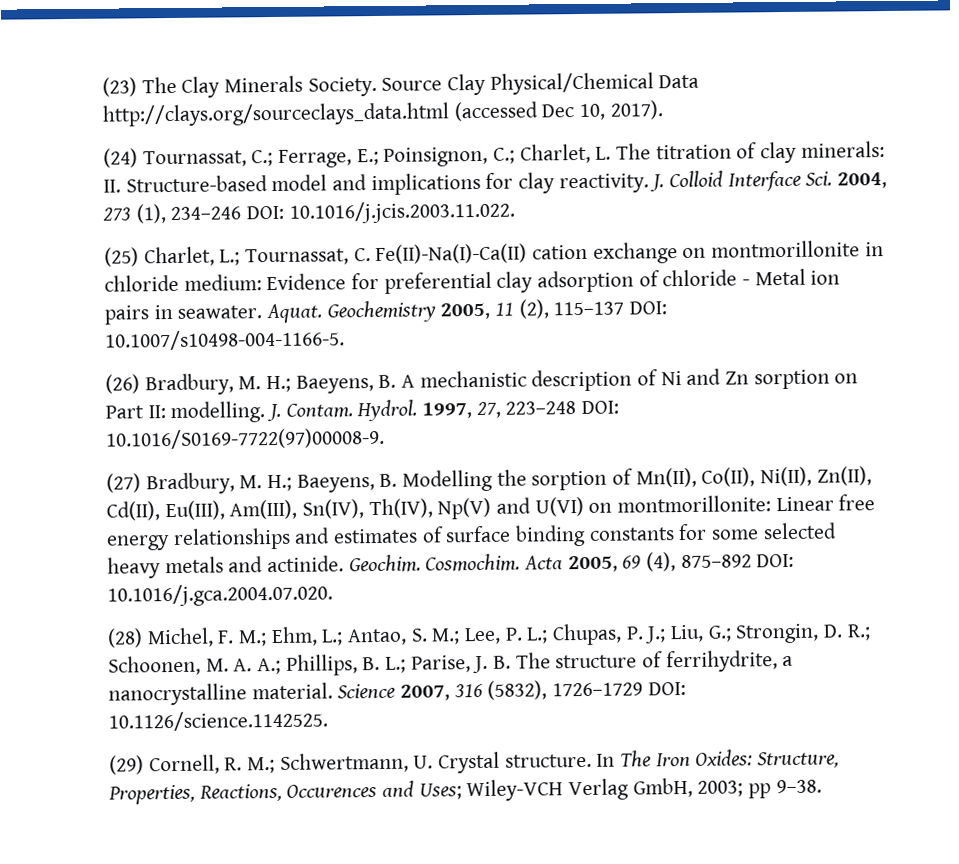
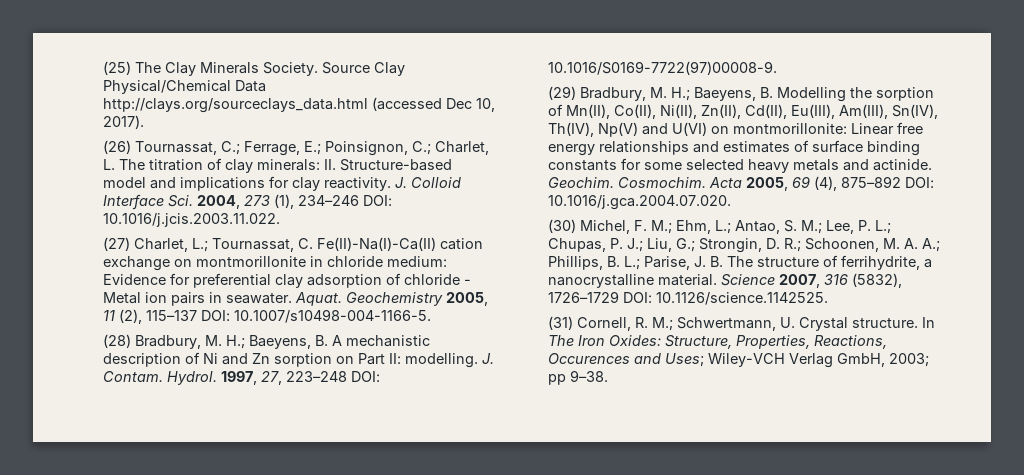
- (23) The Clay Minerals Society.
+ (25) The Clay Minerals Society.
- (24) Tournassat, C.; Ferrage, E.; Poinsignon, C.; Charlet, L. The titration of clay minerals: II. Structure-based model and implications for clay reactivity.
+ (26) Tournassat, C.; Ferrage, E.; Poinsignon, C.; Charlet, L. The titration of clay minerals: II. Structure-based model and implications for clay reactivity.
- (25) Charlet, L.; Tournassat, C. Fe(II)-Na(I)-Ca(II) cation exchange on montmorillonite in chloride medium: Evidence for preferential clay adsorption of chloride - Metal ion pairs in seawater.
+ (27) Charlet, L.; Tournassat, C. Fe(II)-Na(I)-Ca(II) cation exchange on montmorillonite in chloride medium: Evidence for preferential clay adsorption of chloride - Metal ion pairs in seawater.
- (26) Bradbury, M. H.; Baeyens, B. A mechanistic description of Ni and Zn sorption on Part II: modelling.
+ (28) Bradbury, M. H.; Baeyens, B. A mechanistic description of Ni and Zn sorption on Part II: modelling.
- (27) Bradbury, M. H.; Baeyens, B. Modelling the sorption of Mn(II), Co(II), Ni(II), Zn(II), Cd(II), Eu(III), Am(III), Sn(IV), Th(IV), Np(V) and U(VI) on montmorillonite: Linear free energy relationships and estimates of surface binding constants for some selected heavy metals and actinide.
+ (29) Bradbury, M. H.; Baeyens, B. Modelling the sorption of Mn(II), Co(II), Ni(II), Zn(II), Cd(II), Eu(III), Am(III), Sn(IV), Th(IV), Np(V) and U(VI) on montmorillonite: Linear free energy relationships and estimates of surface binding constants for some selected heavy metals and actinide.
- (28) Michel, F. M.; Ehm, L.; Antao, S. M.; Lee, P. L.; Chupas, P. J.; Liu, G.; Strongin, D. R.; Schoonen, M. A. A.; Phillips, B. L.; Parise, J. B. The structure of ferrihydrite, a nanocrystalline material.
+ (30) Michel, F. M.; Ehm, L.; Antao, S. M.; Lee, P. L.; Chupas, P. J.; Liu, G.; Strongin, D. R.; Schoonen, M. A. A.; Phillips, B. L.; Parise, J. B. The structure of ferrihydrite, a nanocrystalline material.
- (29) Cornell, R. M.; Schwertmann, U. Crystal structure.
+ (31) Cornell, R. M.; Schwertmann, U. Crystal structure.

